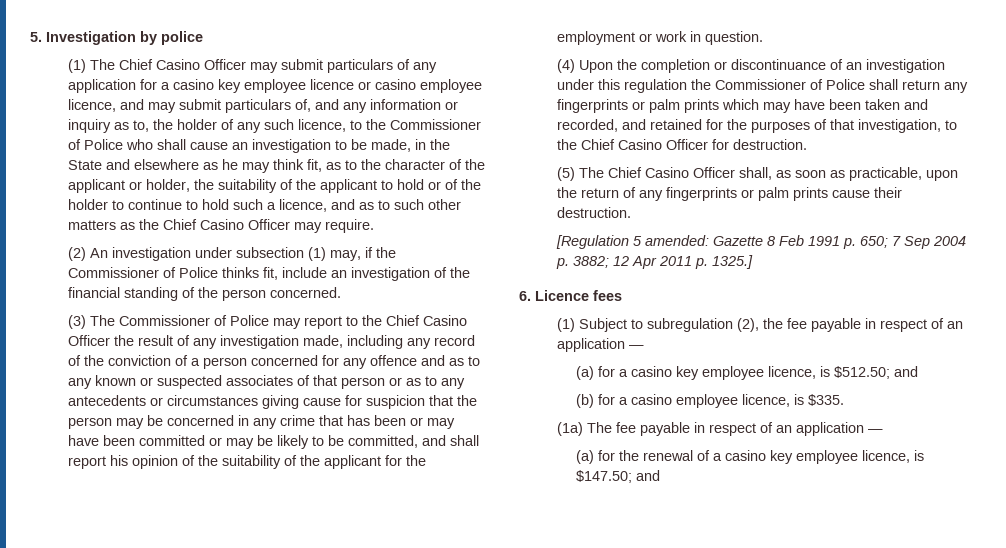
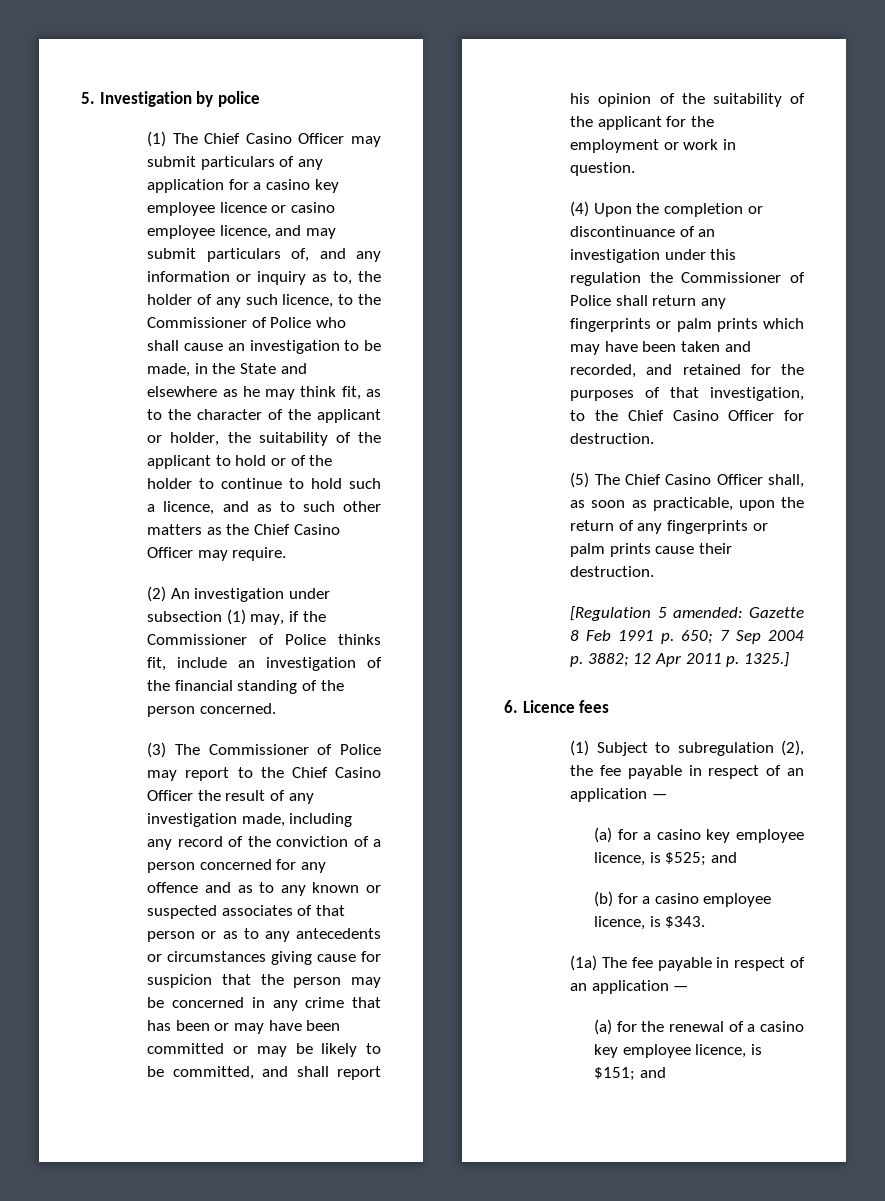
- (a) for a casino key employee licence, is $512.50; and
+ (a) for a casino key employee licence, is $525; and
- (b) for a casino employee licence, is $335.
+ (b) for a casino employee licence, is $343.
- (a) for the renewal of a casino key employee licence, is $147.50; and
+ (a) for the renewal of a casino key employee licence, is $151; and

